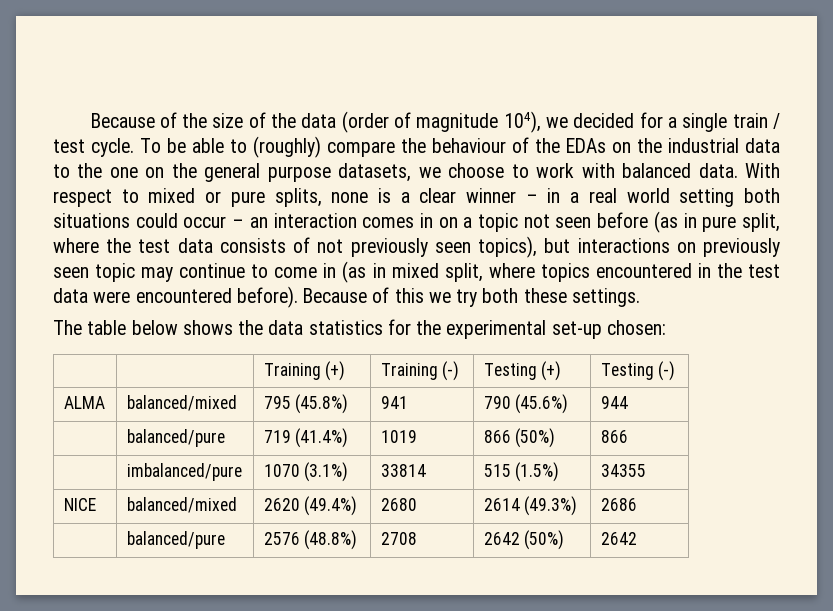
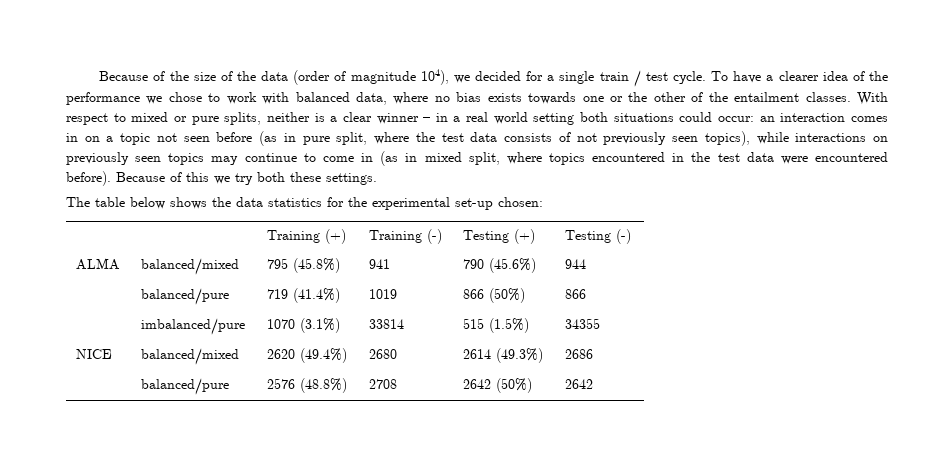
- To be able to (roughly) compare the behaviour of the EDAs on the industrial data to the one on the general purpose datasets, we choose to work with balanced data.
+ To have a clearer idea of the performance we chose to work with balanced data, where no bias exists towards one or the other of the entailment classes.
- With respect to mixed or pure splits, none is a clear winner – in a real world setting both situations could occur – an interaction comes in on a topic not seen before (as in pure split, where the test data consists of not previously seen topics), but interactions on previously seen topic may continue to come in (as in mixed split, where topics encountered in the test data were encountered before).
+ With respect to mixed or pure splits, neither is a clear winner – in a real world setting both situations could occur: an interaction comes in on a topic not seen before (as in pure split, where the test data consists of not previously seen topics), while interactions on previously seen topics may continue to come in (as in mixed split, where topics encountered in the test data were encountered before).

